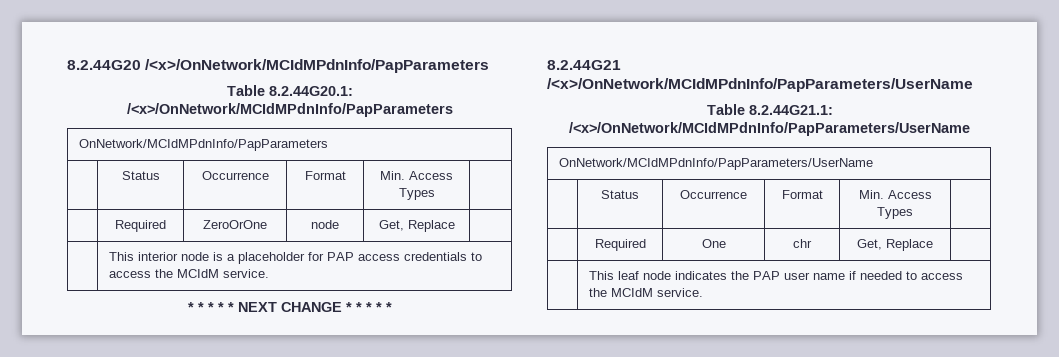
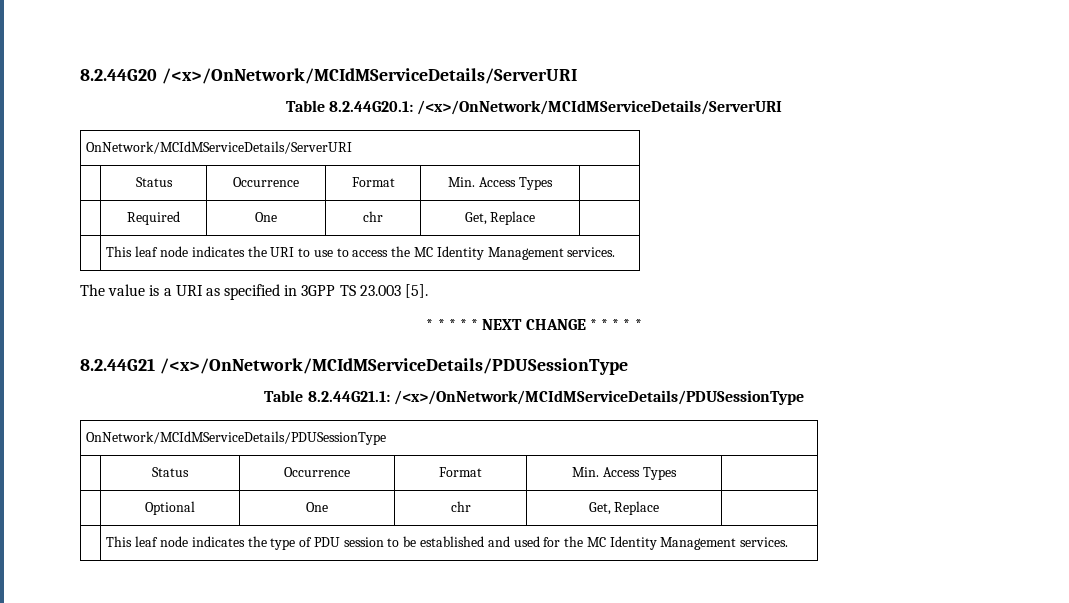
- 8.2.44G20 /<x>/OnNetwork/MCIdMPdnInfo/PapParameters
+ 8.2.44G20 /<x>/OnNetwork/MCIdMServiceDetails/ServerURI
- Table 8.2.44G20.1: /<x>/OnNetwork/MCIdMPdnInfo/PapParameters
- OnNetwork/MCIdMPdnInfo/PapParameters
- | Status | Occurrence | Format | Min. Access Types |
- | Required | ZeroOrOne | node | Get, Replace |
- | This interior node is a placeholder for PAP access credentials to access the MCIdM service.
- * * * * * NEXT CHANGE * * * * *
- 8.2.44G21 /<x>/OnNetwork/MCIdMPdnInfo/PapParameters/UserName
- Table 8.2.44G21.1: /<x>/OnNetwork/MCIdMPdnInfo/PapParameters/UserName
- OnNetwork/MCIdMPdnInfo/PapParameters/UserName
+ Table 8.2.44G20.1: /<x>/OnNetwork/MCIdMServiceDetails/ServerURI
+ OnNetwork/MCIdMServiceDetails/ServerURI
- | This leaf node indicates the PAP user name if needed to access the MCIdM service.
+ | This leaf node indicates the URI to use to access the MC Identity Management services.
+ The value is a URI as specified in 3GPP TS 23.003 [5].
+ * * * * * NEXT CHANGE * * * * *
+ 8.2.44G21 /<x>/OnNetwork/MCIdMServiceDetails/PDUSessionType
+ Table 8.2.44G21.1: /<x>/OnNetwork/MCIdMServiceDetails/PDUSessionType
+ OnNetwork/MCIdMServiceDetails/PDUSessionType
+ | Status | Occurrence | Format | Min. Access Types |
+ | Optional | One | chr | Get, Replace |
+ | This leaf node indicates the type of PDU session to be established and used for the MC Identity Management services.

